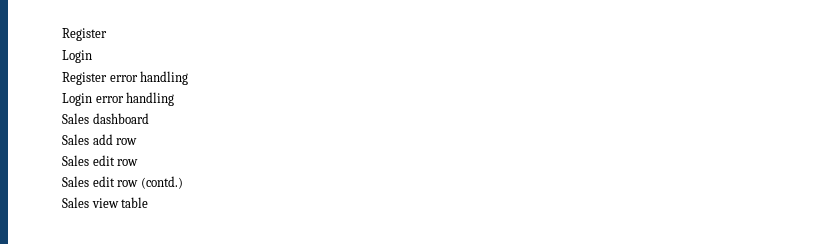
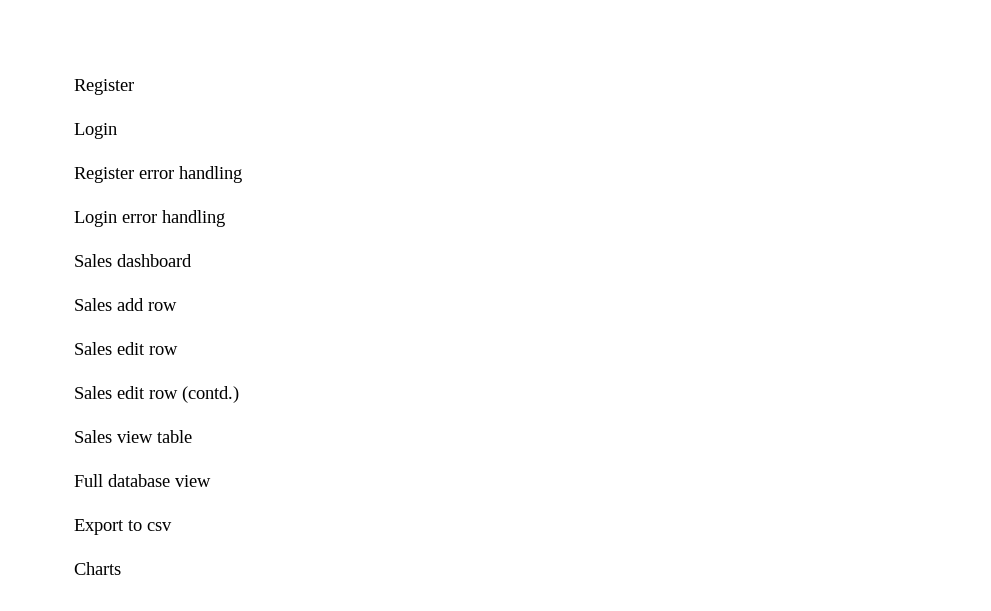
+ Full database view
+ Export to csv
+ Charts

